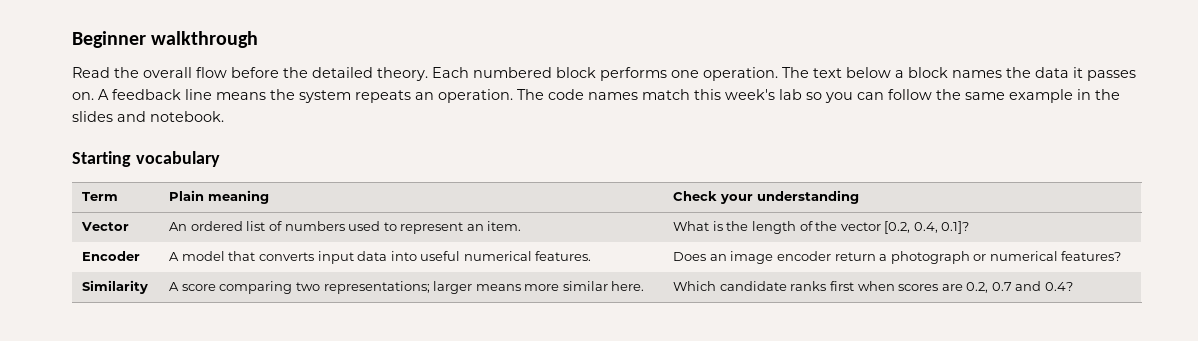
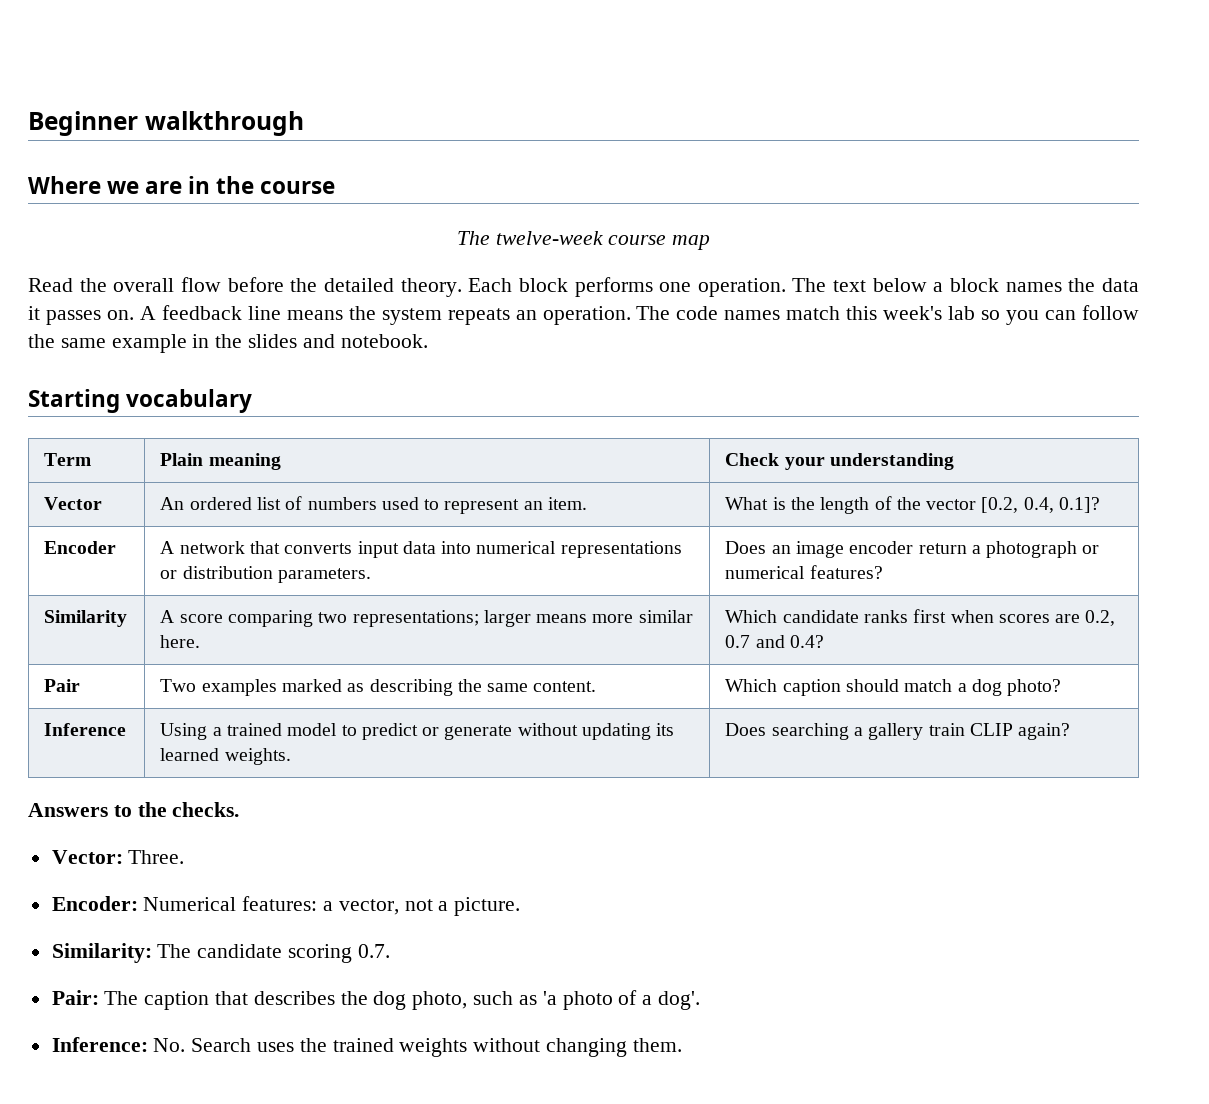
+ Where we are in the course
+ The twelve-week course map
- Each numbered block performs one operation.
+ Each block performs one operation.
- Encoder | A model that converts input data into useful numerical features. | Does an image encoder return a photograph or numerical features?
+ Encoder | A network that converts input data into numerical representations or distribution parameters. | Does an image encoder return a photograph or numerical features?
+ Pair | Two examples marked as describing the same content. | Which caption should match a dog photo?
+ Inference | Using a trained model to predict or generate without updating its learned weights. | Does searching a gallery train CLIP again?
+ Answers to the checks.
+ Vector: Three.
+ Encoder: Numerical features: a vector, not a picture.
+ Similarity: The candidate scoring 0.7.
+ Pair: The caption that describes the dog photo, such as 'a photo of a dog'.
+ Inference: No. Search uses the trained weights without changing them.

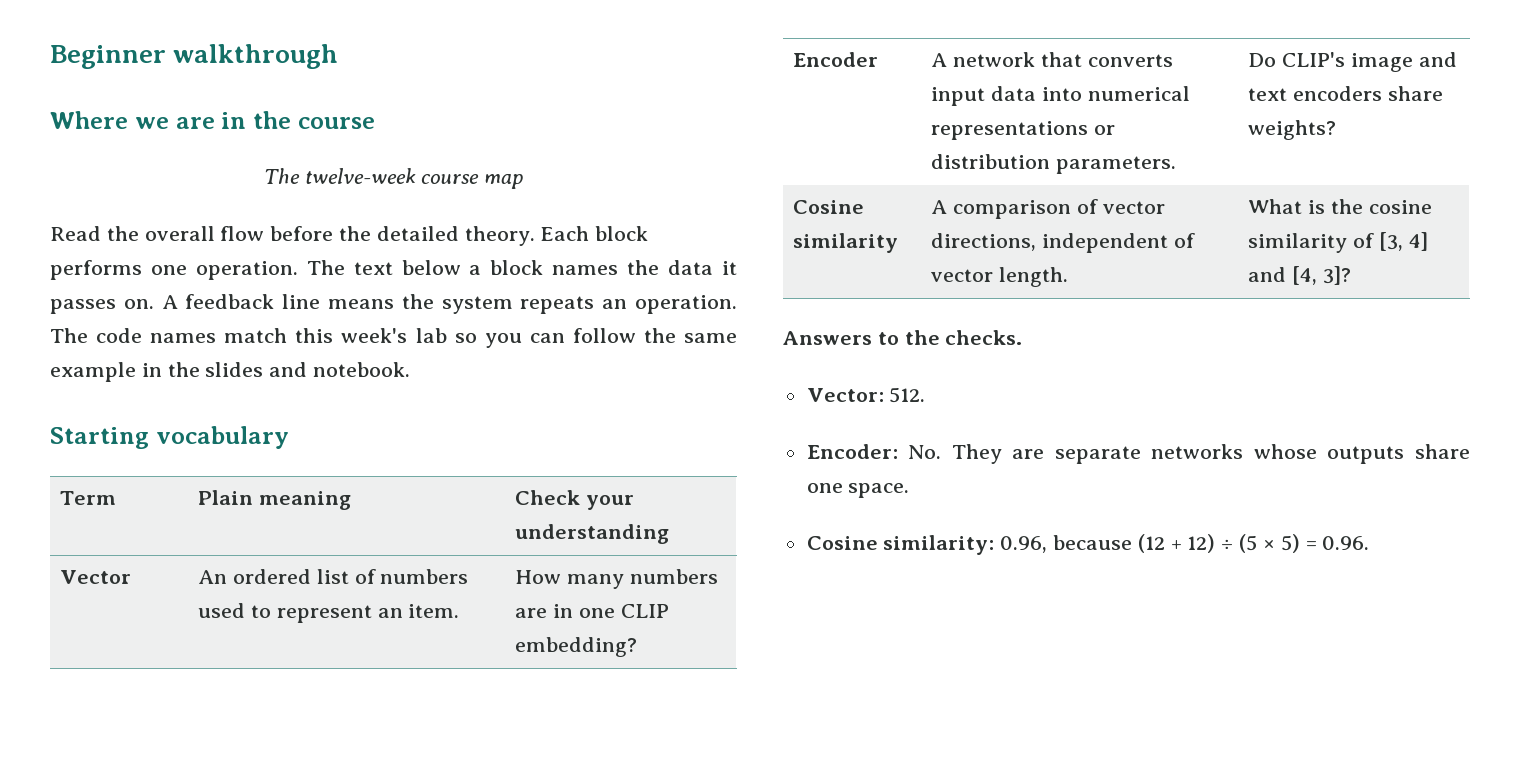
- Vector | An ordered list of numbers used to represent an item. | What is the length of the vector [0.2, 0.4, 0.1]?
+ Vector | An ordered list of numbers used to represent an item. | How many numbers are in one CLIP embedding?
- Encoder | A network that converts input data into numerical representations or distribution parameters. | Does an image encoder return a photograph or numerical features?
- Similarity | A score comparing two representations; larger means more similar here. | Which candidate ranks first when scores are 0.2, 0.7 and 0.4?
- Pair | Two examples marked as describing the same content. | Which caption should match a dog photo?
- Inference | Using a trained model to predict or generate without updating its learned weights. | Does searching a gallery train CLIP again?
+ Encoder | A network that converts input data into numerical representations or distribution parameters. | Do CLIP's image and text encoders share weights?
+ Cosine similarity | A comparison of vector directions, independent of vector length. | What is the cosine similarity of [3, 4] and [4, 3]?
- Vector: Three.
+ Vector: 512.
- Encoder: Numerical features: a vector, not a picture.
- Similarity: The candidate scoring 0.7.
- Pair: The caption that describes the dog photo, such as 'a photo of a dog'.
- Inference: No. Search uses the trained weights without changing them.
+ Encoder: No. They are separate networks whose outputs share one space.
+ Cosine similarity: 0.96, because (12 + 12) ÷ (5 × 5) = 0.96.

